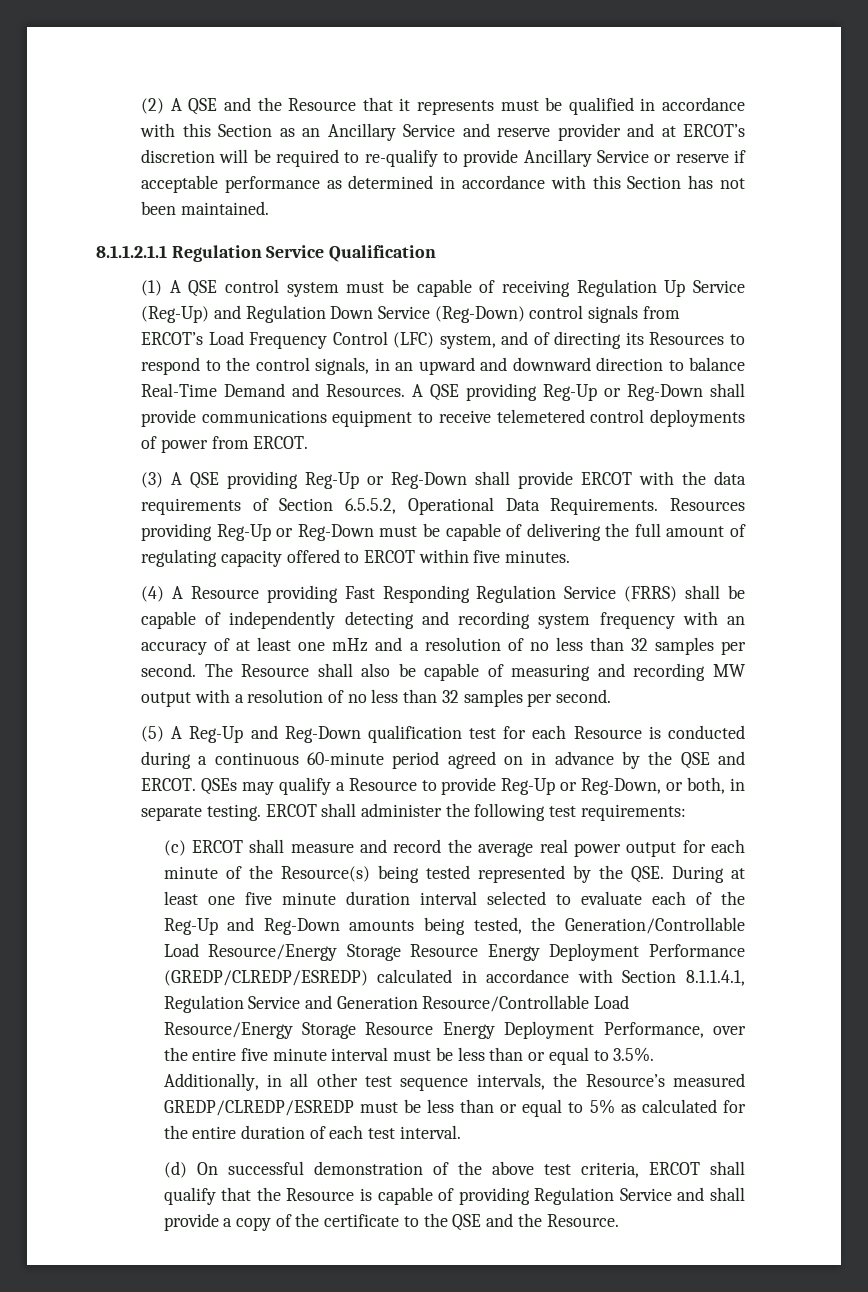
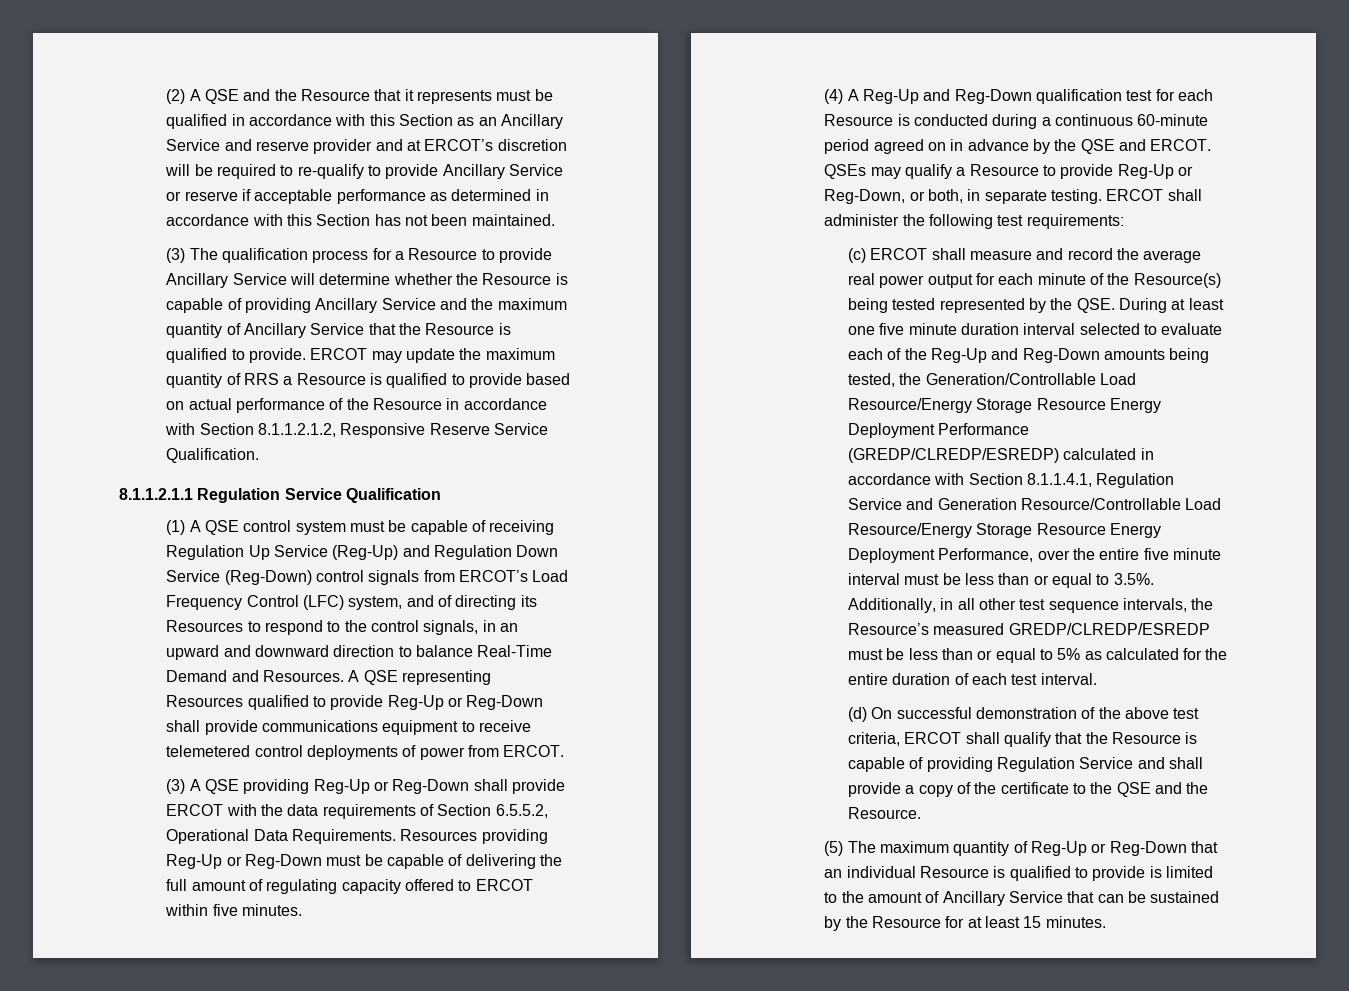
+ (3) The qualification process for a Resource to provide Ancillary Service will determine whether the Resource is capable of providing Ancillary Service and the maximum quantity of Ancillary Service that the Resource is qualified to provide. ERCOT may update the maximum quantity of RRS a Resource is qualified to provide based on actual performance of the Resource in accordance with Section 8.1.1.2.1.2, Responsive Reserve Service Qualification.
- A QSE providing Reg-Up or Reg-Down shall provide communications equipment to receive telemetered control deployments of power from ERCOT.
+ A QSE representing Resources qualified to provide Reg-Up or Reg-Down shall provide communications equipment to receive telemetered control deployments of power from ERCOT.
- (4) A Resource providing Fast Responding Regulation Service (FRRS) shall be capable of independently detecting and recording system frequency with an accuracy of at least one mHz and a resolution of no less than 32 samples per second. The Resource shall also be capable of measuring and recording MW output with a resolution of no less than 32 samples per second.
- (5) A Reg-Up and Reg-Down qualification test for each Resource is conducted during a continuous 60-minute period agreed on in advance by the QSE and ERCOT.
+ (4) A Reg-Up and Reg-Down qualification test for each Resource is conducted during a continuous 60-minute period agreed on in advance by the QSE and ERCOT.
+ (5) The maximum quantity of Reg-Up or Reg-Down that an individual Resource is qualified to provide is limited to the amount of Ancillary Service that can be sustained by the Resource for at least 15 minutes.

